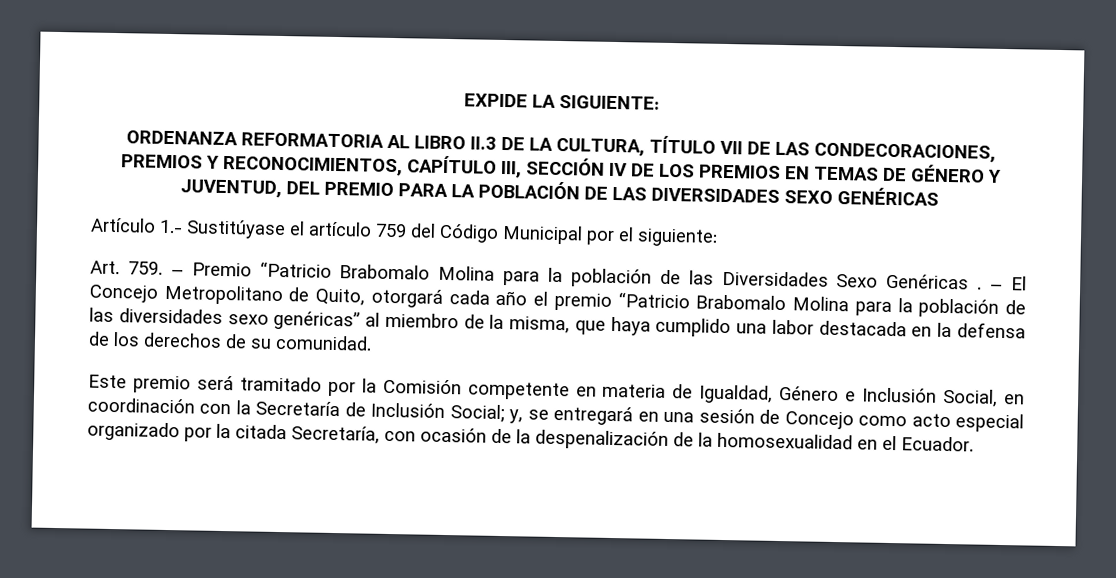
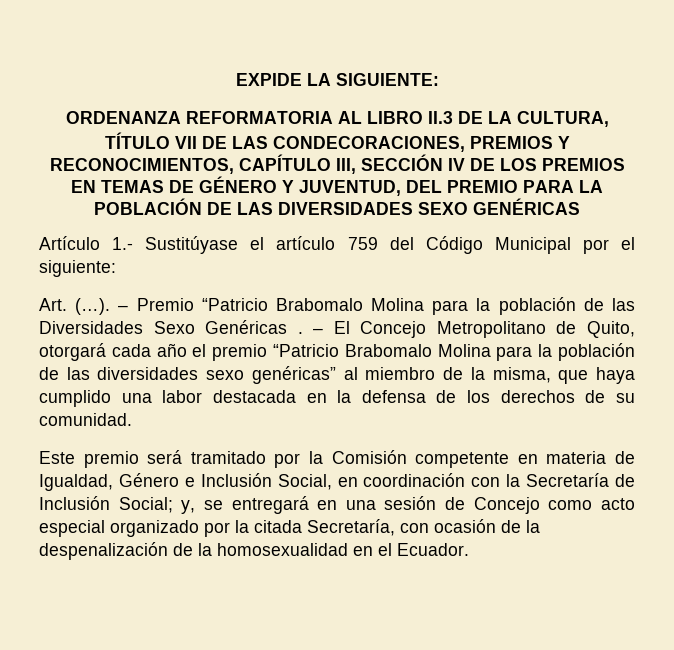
- Art. 759. – Premio “Patricio Brabomalo Molina para la población de las Diversidades Sexo Genéricas .
+ Art. (…). – Premio “Patricio Brabomalo Molina para la población de las Diversidades Sexo Genéricas .

